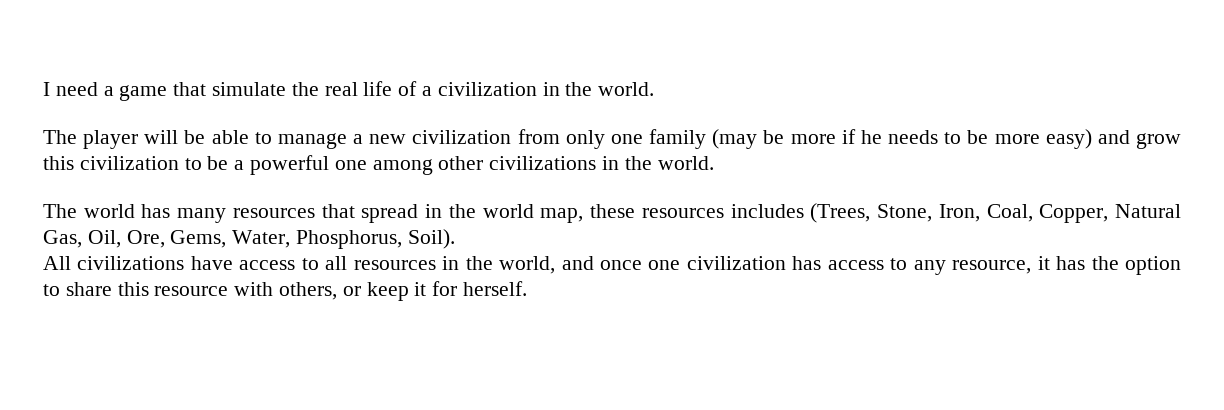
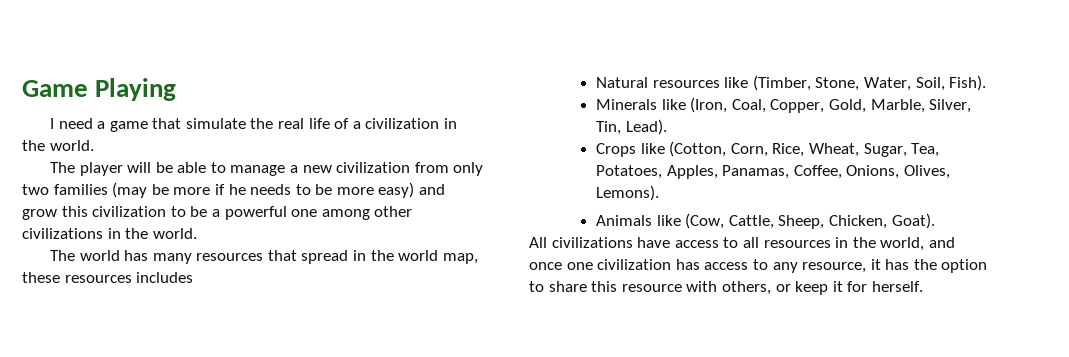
+ Game Playing
- The player will be able to manage a new civilization from only one family (may be more if he needs to be more easy) and grow this civilization to be a powerful one among other civilizations in the world.
+ The player will be able to manage a new civilization from only two families (may be more if he needs to be more easy) and grow this civilization to be a powerful one among other civilizations in the world.
- The world has many resources that spread in the world map, these resources includes (Trees, Stone, Iron, Coal, Copper, Natural Gas, Oil, Ore, Gems, Water, Phosphorus, Soil).
+ The world has many resources that spread in the world map, these resources includes
+ Natural resources like (Timber, Stone, Water, Soil, Fish).
+ Minerals like (Iron, Coal, Copper, Gold, Marble, Silver, Tin, Lead).
+ Crops like (Cotton, Corn, Rice, Wheat, Sugar, Tea, Potatoes, Apples, Panamas, Coffee, Onions, Olives, Lemons).
+ Animals like (Cow, Cattle, Sheep, Chicken, Goat).

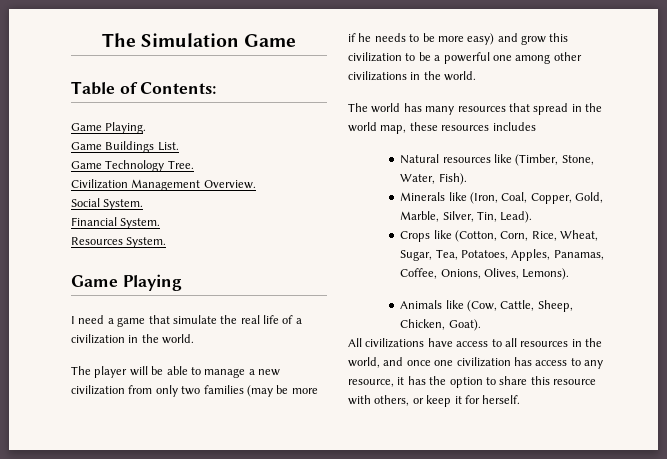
+ The Simulation Game
+ Table of Contents:
+ Game Playing.
+ Game Buildings List.
+ Game Technology Tree.
+ Civilization Management Overview.
+ Social System.
+ Financial System.
+ Resources System.
- Natural resources like (Timber, Stone, Water, Soil, Fish).
+ Natural resources like (Timber, Stone, Water, Fish).

